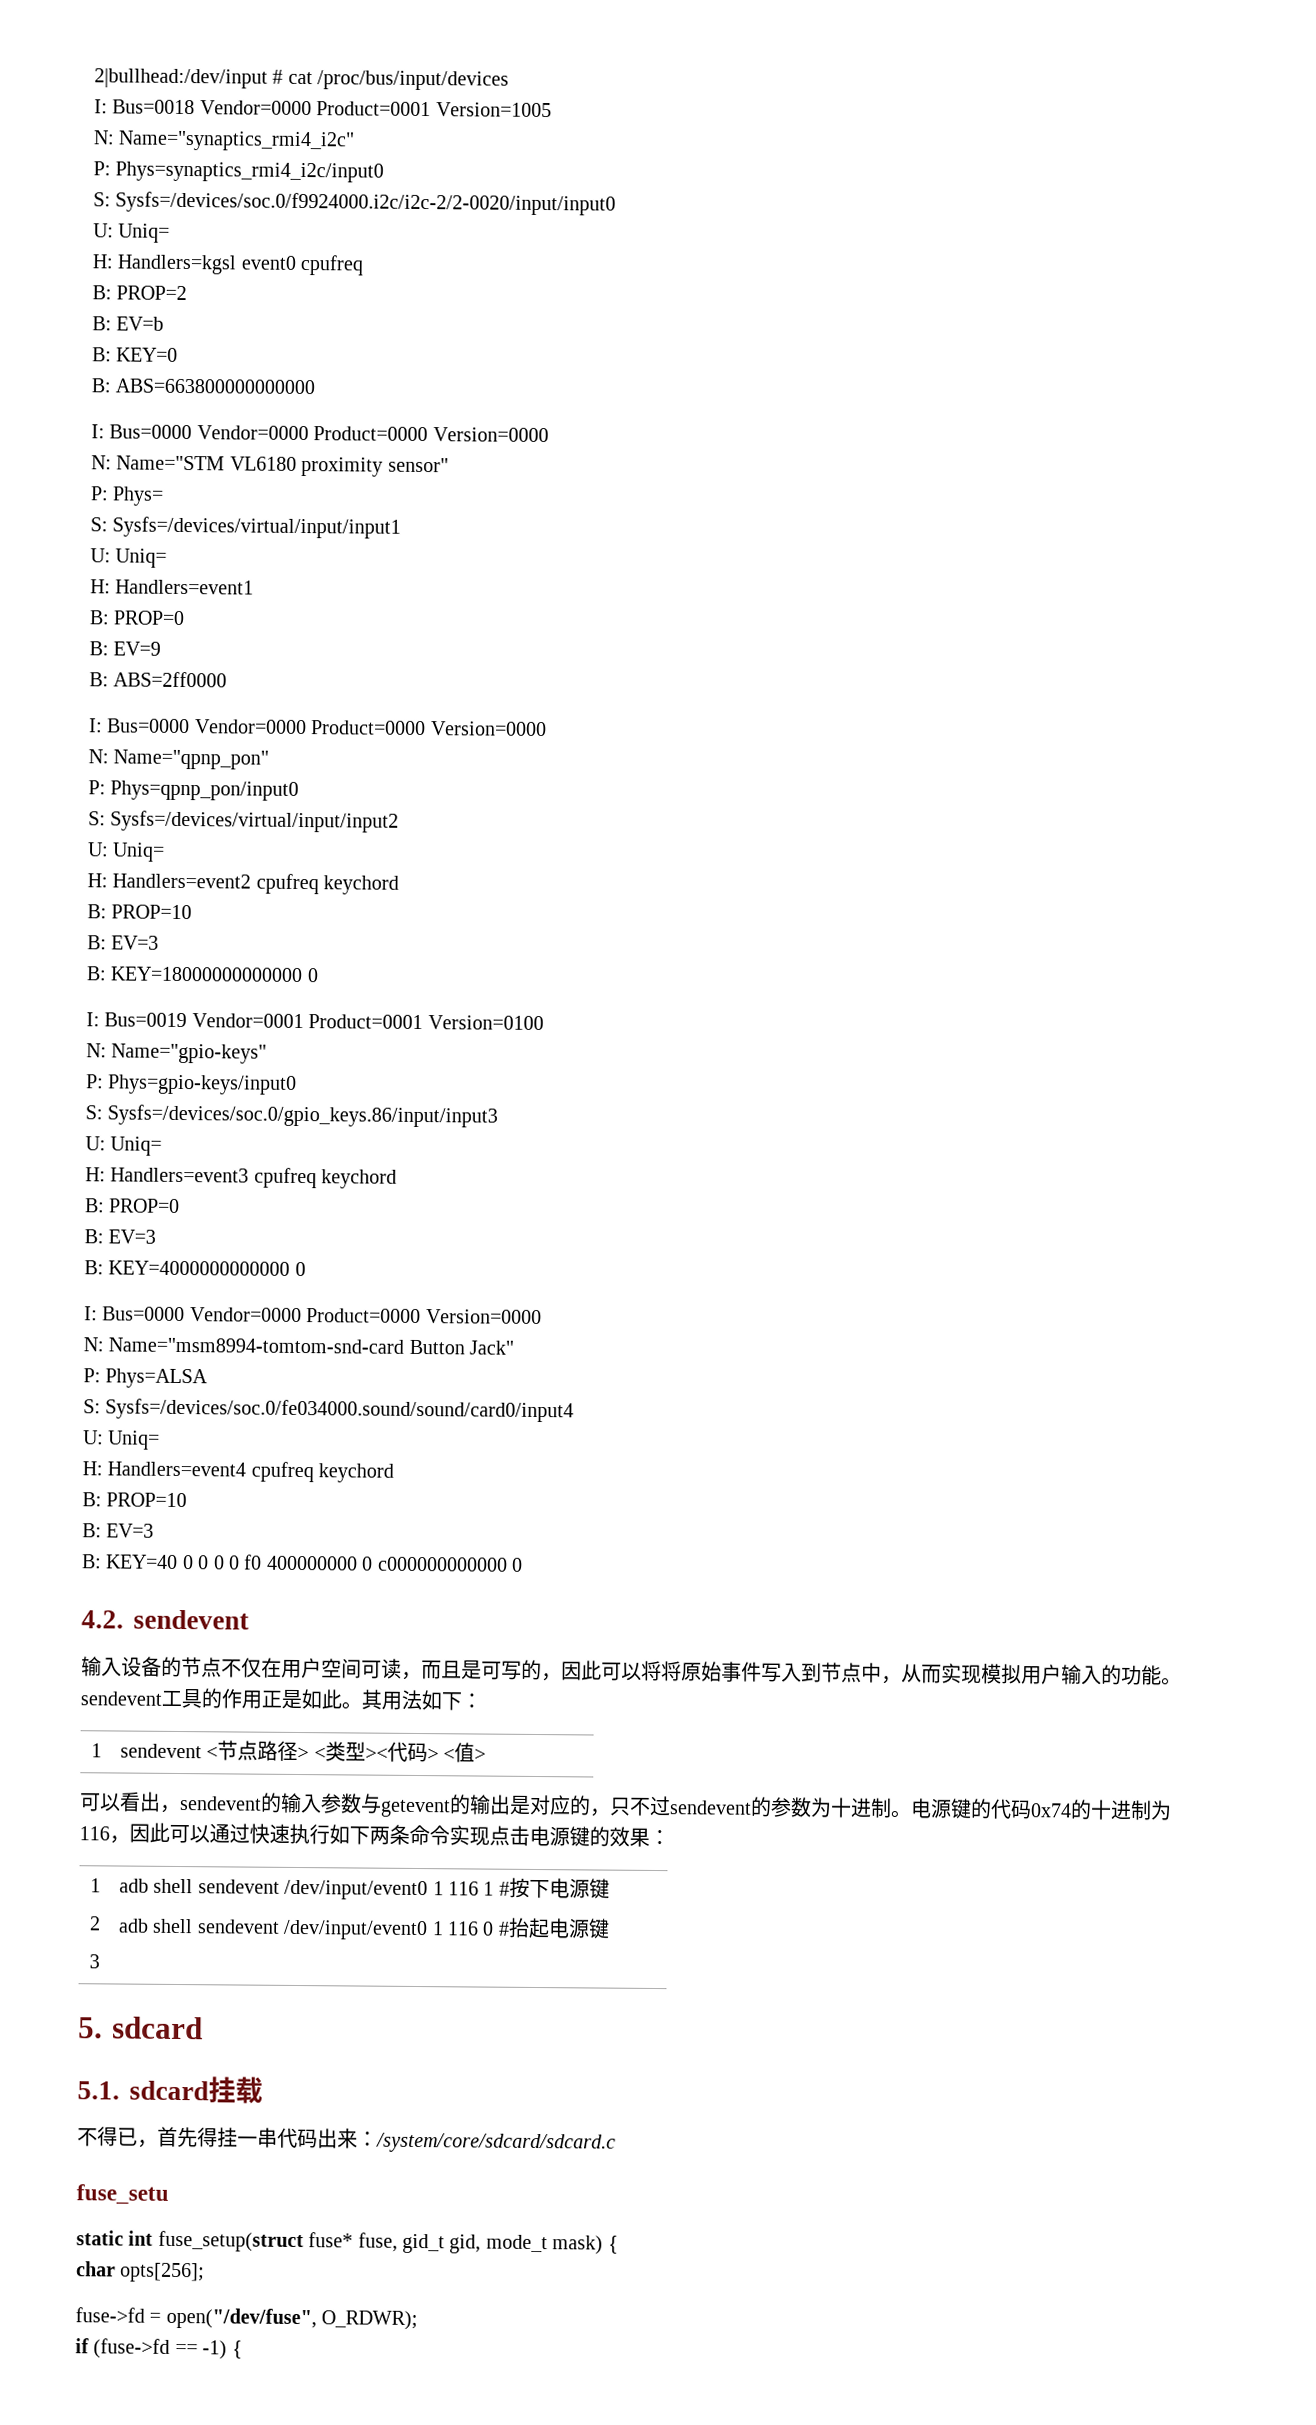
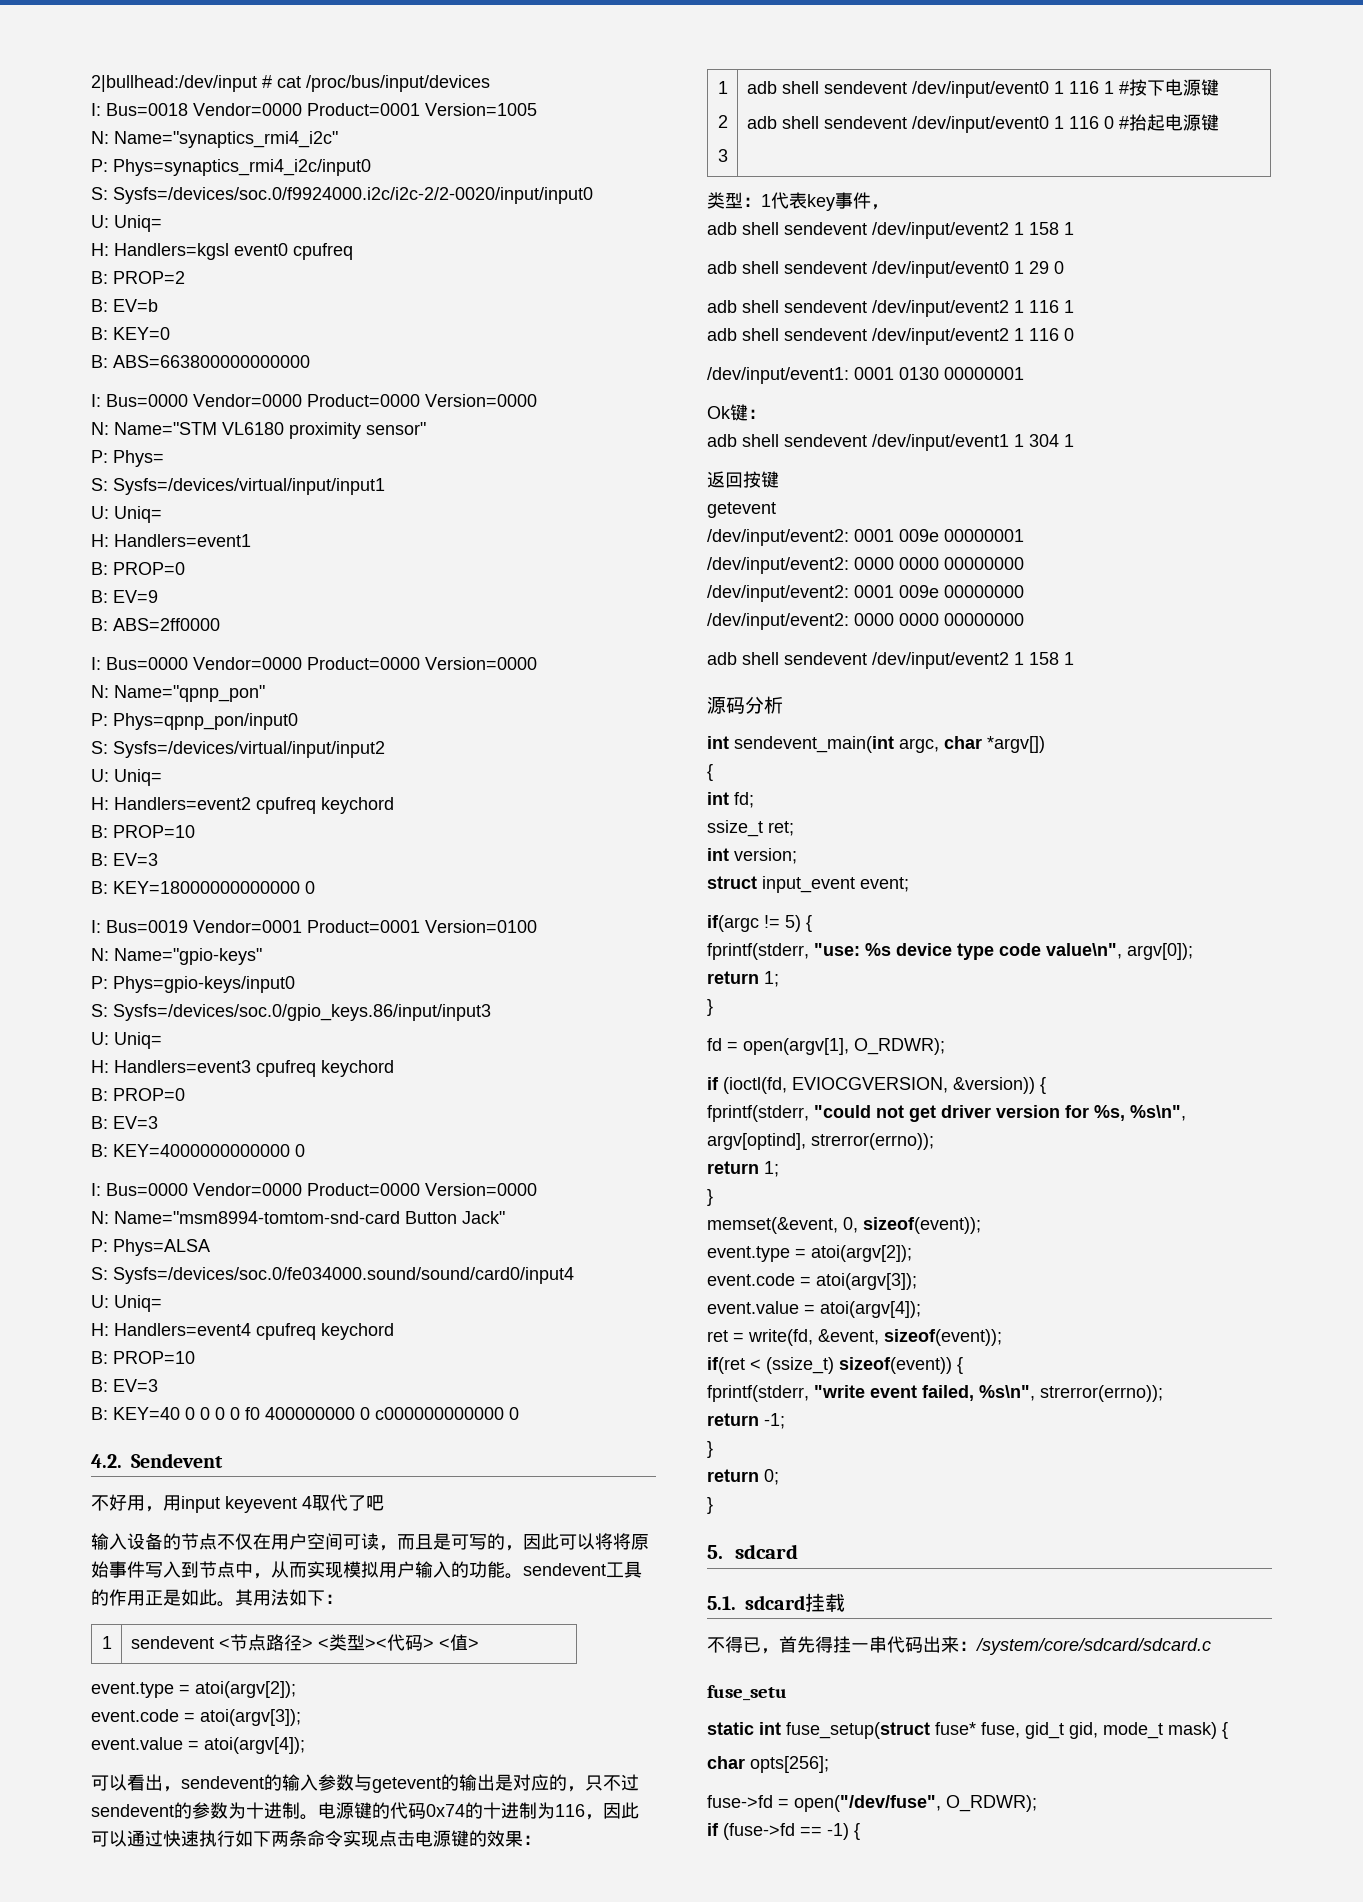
- 4.2. sendevent
+ 4.2. Sendevent
+ 不好用，用input keyevent 4取代了吧
  1 | sendevent <节点路径> <类型><代码> <值>
+ event.type = atoi(argv[2]);
+ event.code = atoi(argv[3]);
+ event.value = atoi(argv[4]);
+ 类型：1代表key事件，
+ adb shell sendevent /dev/input/event2 1 158 1
+ adb shell sendevent /dev/input/event0 1 29 0
+ adb shell sendevent /dev/input/event2 1 116 1
+ adb shell sendevent /dev/input/event2 1 116 0
+ /dev/input/event1: 0001 0130 00000001
+ Ok键：
+ adb shell sendevent /dev/input/event1 1 304 1
+ 返回按键
+ getevent
+ /dev/input/event2: 0001 009e 00000001
+ /dev/input/event2: 0000 0000 00000000
+ /dev/input/event2: 0001 009e 00000000
+ /dev/input/event2: 0000 0000 00000000
+ adb shell sendevent /dev/input/event2 1 158 1
+ 源码分析
+ int sendevent_main(int argc, char *argv[])
+ {
+ int fd;
+ ssize_t ret;
+ int version;
+ struct input_event event;
+ if(argc != 5) {
+ fprintf(stderr, "use: %s device type code value\n", argv[0]);
+ return 1;
+ }
+ fd = open(argv[1], O_RDWR);
+ if (ioctl(fd, EVIOCGVERSION, &version)) {
+ fprintf(stderr, "could not get driver version for %s, %s\n", argv[optind], strerror(errno));
+ return 1;
+ }
+ memset(&event, 0, sizeof(event));
+ event.type = atoi(argv[2]);
+ event.code = atoi(argv[3]);
+ event.value = atoi(argv[4]);
+ ret = write(fd, &event, sizeof(event));
+ if(ret < (ssize_t) sizeof(event)) {
+ fprintf(stderr, "write event failed, %s\n", strerror(errno));
+ return -1;
+ }
+ return 0;
+ }

